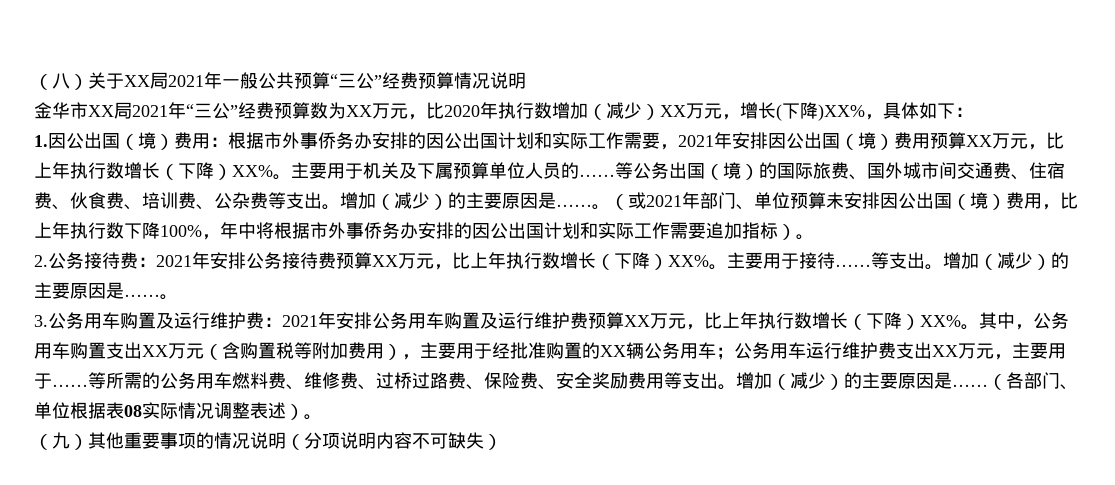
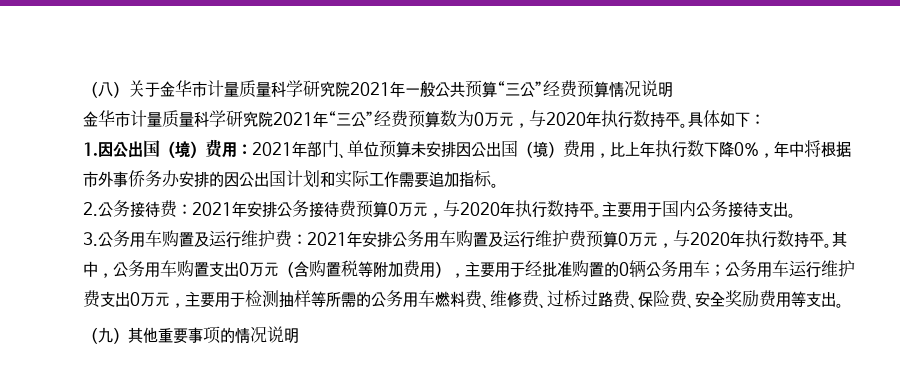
- （八）关于XX局2021年一般公共预算“三公”经费预算情况说明
+ （八）关于金华市计量质量科学研究院2021年一般公共预算“三公”经费预算情况说明
- 金华市XX局2021年“三公”经费预算数为XX万元，比2020年执行数增加（减少）XX万元，增长(下降)XX%，具体如下：
+ 金华市计量质量科学研究院2021年“三公”经费预算数为0万元，与2020年执行数持平。具体如下：
- 1.因公出国（境）费用：根据市外事侨务办安排的因公出国计划和实际工作需要，2021年安排因公出国（境）费用预算XX万元，比上年执行数增长（下降）XX%。主要用于机关及下属预算单位人员的……等公务出国（境）的国际旅费、国外城市间交通费、住宿费、伙食费、培训费、公杂费等支出。增加（减少）的主要原因是……。（或2021年部门、单位预算未安排因公出国（境）费用，比上年执行数下降100%，年中将根据市外事侨务办安排的因公出国计划和实际工作需要追加指标）。
+ 1.因公出国（境）费用：2021年部门、单位预算未安排因公出国（境）费用，比上年执行数下降0%，年中将根据市外事侨务办安排的因公出国计划和实际工作需要追加指标。
- 2.公务接待费：2021年安排公务接待费预算XX万元，比上年执行数增长（下降）XX%。主要用于接待……等支出。增加（减少）的主要原因是……。
+ 2.公务接待费：2021年安排公务接待费预算0万元，与2020年执行数持平。主要用于国内公务接待支出。
- 3.公务用车购置及运行维护费：2021年安排公务用车购置及运行维护费预算XX万元，比上年执行数增长（下降）XX%。
+ 3.公务用车购置及运行维护费：2021年安排公务用车购置及运行维护费预算0万元，与2020年执行数持平。
- 其中，公务用车购置支出XX万元（含购置税等附加费用），主要用于经批准购置的XX辆公务用车；公务用车运行维护费支出XX万元，主要用于……等所需的公务用车燃料费、维修费、过桥过路费、保险费、安全奖励费用等支出。增加（减少）的主要原因是……（各部门、单位根据表08实际情况调整表述）。
+ 其中，公务用车购置支出0万元（含购置税等附加费用），主要用于经批准购置的0辆公务用车；公务用车运行维护费支出0万元，主要用于检测抽样等所需的公务用车燃料费、维修费、过桥过路费、保险费、安全奖励费用等支出。
- （九）其他重要事项的情况说明（分项说明内容不可缺失）
+ （九）其他重要事项的情况说明

